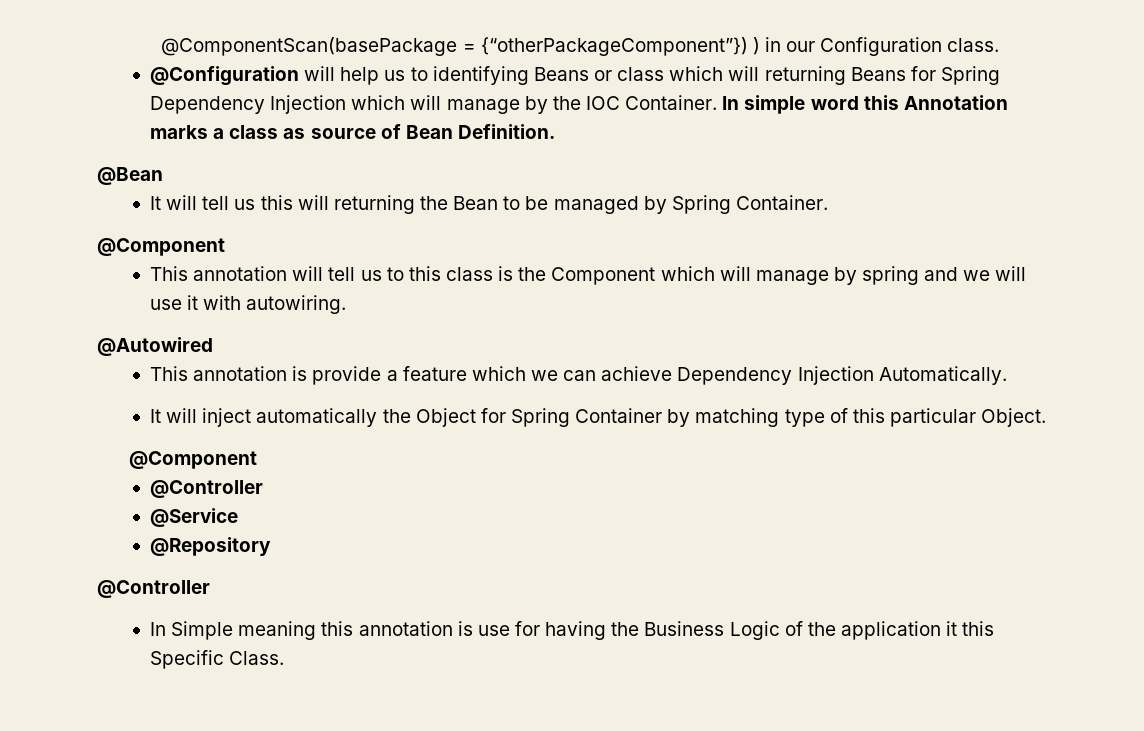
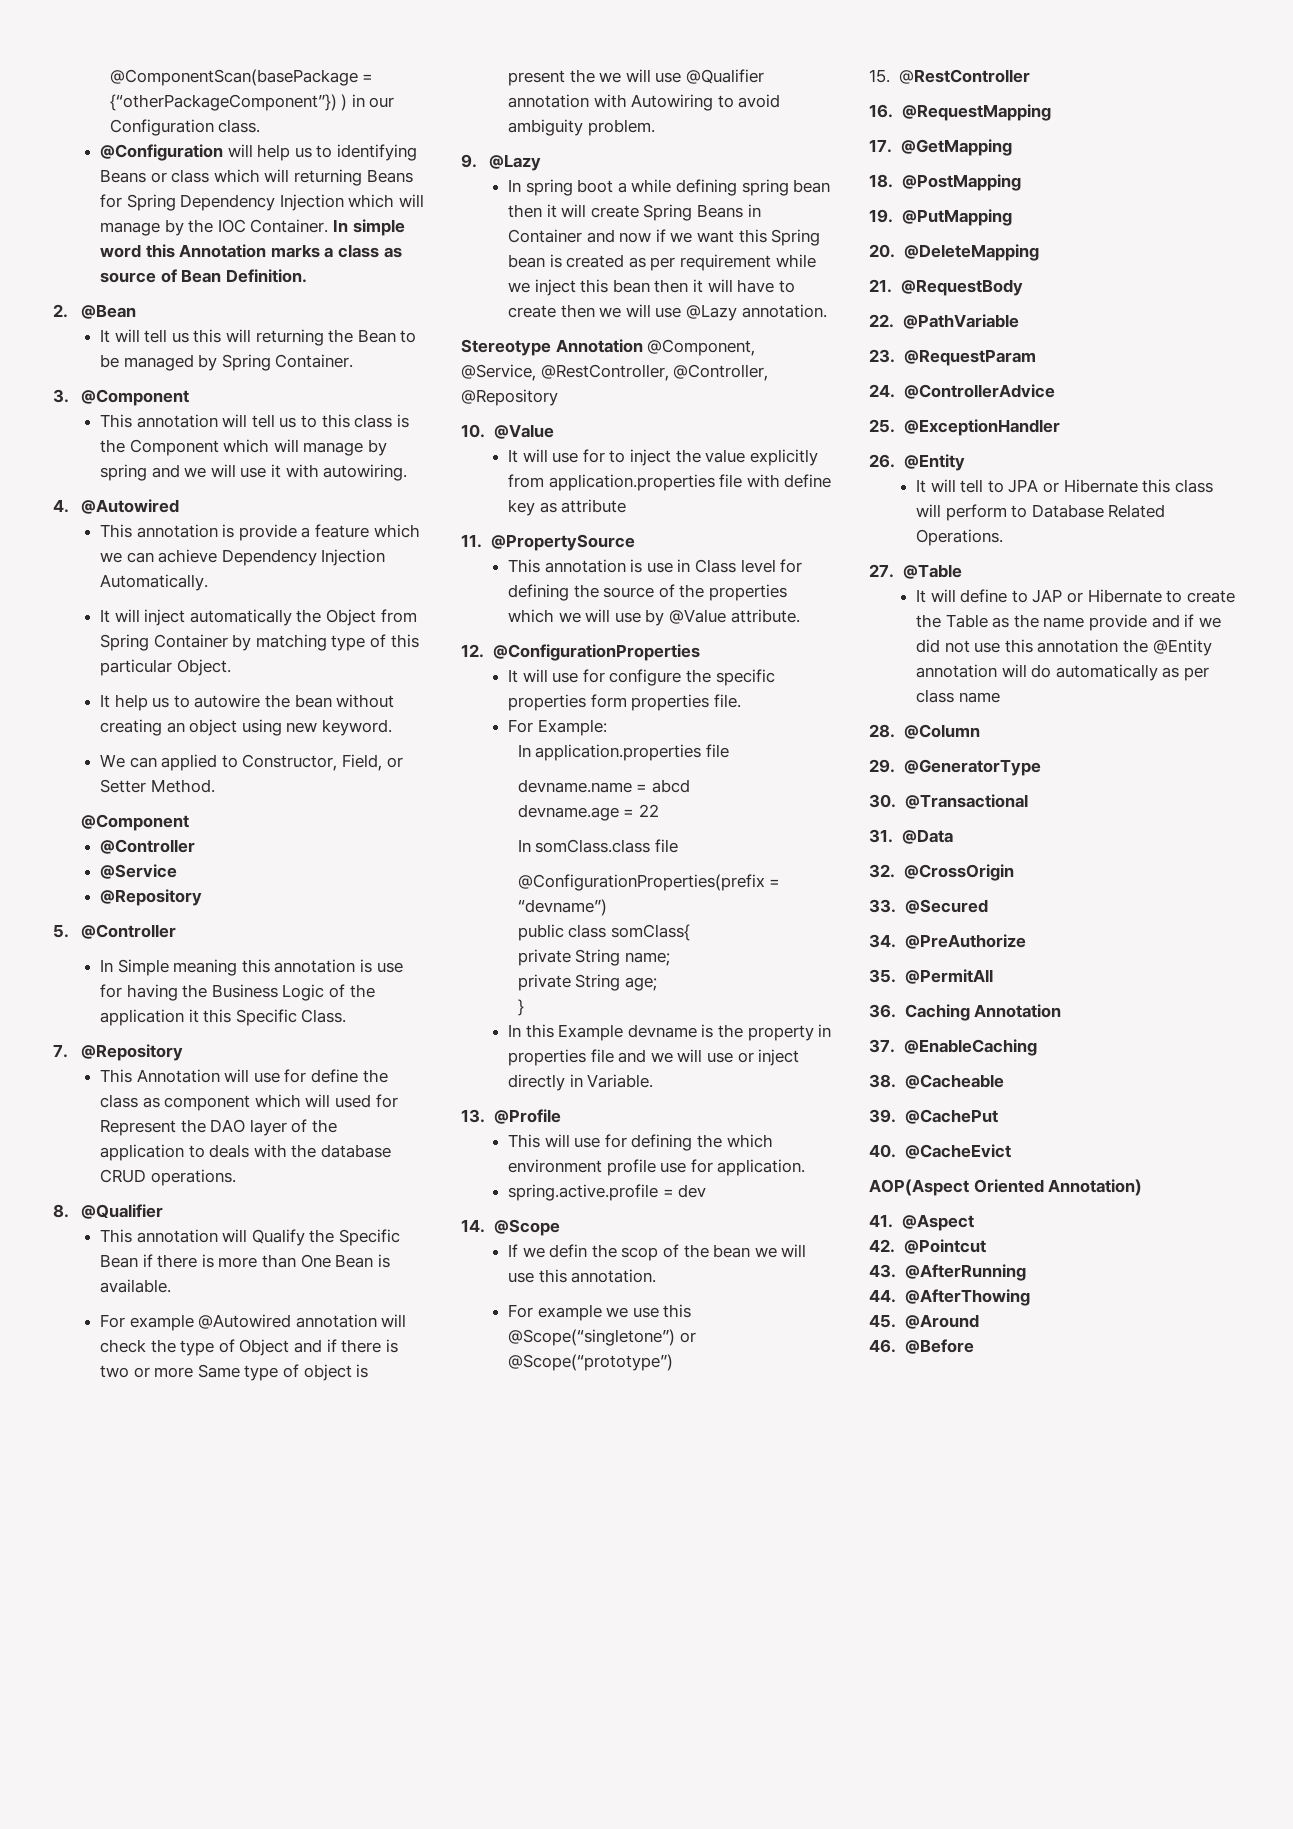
- @Bean
+ 2. @Bean
  It will tell us this will returning the Bean to be managed by Spring Container.
- @Component
+ 3. @Component
- @Autowired
+ 4. @Autowired
- It will inject automatically the Object for Spring Container by matching type of this particular Object.
+ It will inject automatically the Object from Spring Container by matching type of this particular Object.
+ It help us to autowire the bean without creating an object using new keyword.
+ We can applied to Constructor, Field, or Setter Method.
  @Service
  @Repository
- @Controller
+ 5. @Controller
+ 7. @Repository
+ This Annotation will use for define the class as component which will used for Represent the DAO layer of the application to deals with the database CRUD operations.
+ 8. @Qualifier
+ This annotation will Qualify the Specific Bean if there is more than One Bean is available.
+ For example @Autowired annotation will check the type of Object and if there is two or more Same type of object is present the we will use @Qualifier annotation with Autowiring to avoid ambiguity problem.
+ 9. @Lazy
+ In spring boot a while defining spring bean then it will create Spring Beans in Container and now if we want this Spring bean is created as per requirement while we inject this bean then it will have to create then we will use @Lazy annotation.
+ Stereotype Annotation @Component, @Service, @RestController, @Controller, @Repository
+ 10. @Value
+ It will use for to inject the value explicitly from application.properties file with define key as attribute
+ 11. @PropertySource
+ This annotation is use in Class level for defining the source of the properties which we will use by @Value attribute.
+ 12. @ConfigurationProperties
+ It will use for configure the specific properties form properties file.
+ For Example:
+ In application.properties file
+ devname.name = abcd
+ devname.age = 22
+ In somClass.class file
+ @ConfigurationProperties(prefix = “devname”)
+ public class somClass{
+ private String name;
+ private String age;
+ }
+ In this Example devname is the property in properties file and we will use or inject directly in Variable.
+ 13. @Profile
+ This will use for defining the which environment profile use for application.
+ spring.active.profile = dev
+ 14. @Scope
+ If we defin the scop of the bean we will use this annotation.
+ For example we use this @Scope(“singletone”) or @Scope(“prototype”)
+ 15. @RestController
+ 16. @RequestMapping
+ 17. @GetMapping
+ 18. @PostMapping
+ 19. @PutMapping
+ 20. @DeleteMapping
+ 21. @RequestBody
+ 22. @PathVariable
+ 23. @RequestParam
+ 24. @ControllerAdvice
+ 25. @ExceptionHandler
+ 26. @Entity
+ It will tell to JPA or Hibernate this class will perform to Database Related Operations.
+ 27. @Table
+ It will define to JAP or Hibernate to create the Table as the name provide and if we did not use this annotation the @Entity annotation will do automatically as per class name
+ 28. @Column
+ 29. @GeneratorType
+ 30. @Transactional
+ 31. @Data
+ 32. @CrossOrigin
+ 33. @Secured
+ 34. @PreAuthorize
+ 35. @PermitAll
+ 36. Caching Annotation
+ 37. @EnableCaching
+ 38. @Cacheable
+ 39. @CachePut
+ 40. @CacheEvict
+ AOP(Aspect Oriented Annotation)
+ 41. @Aspect
+ 42. @Pointcut
+ 43. @AfterRunning
+ 44. @AfterThowing
+ 45. @Around
+ 46. @Before

